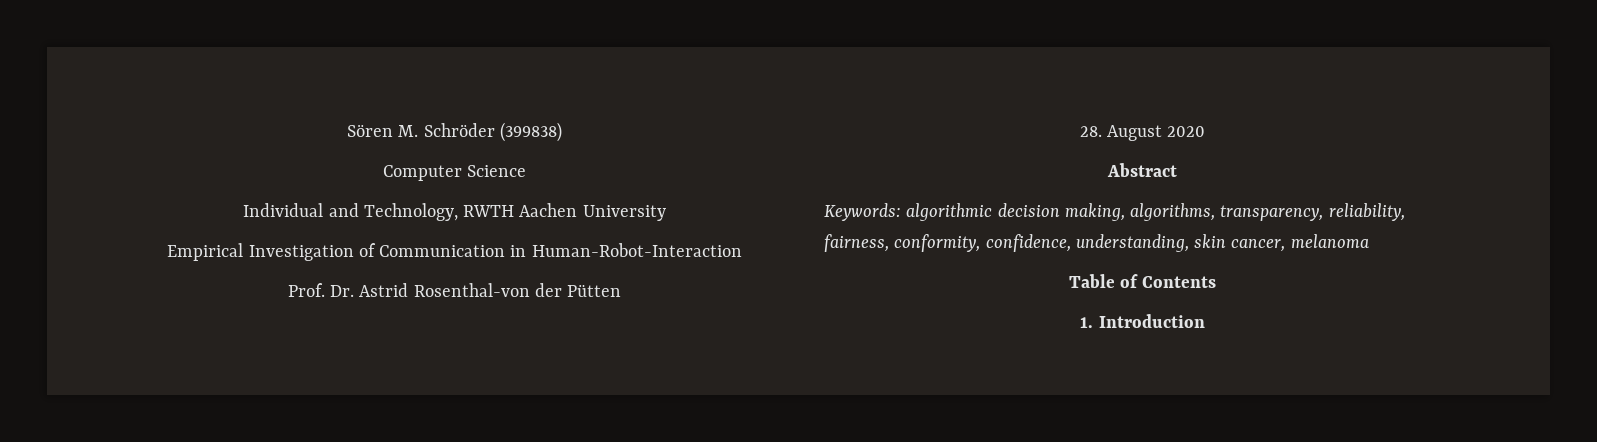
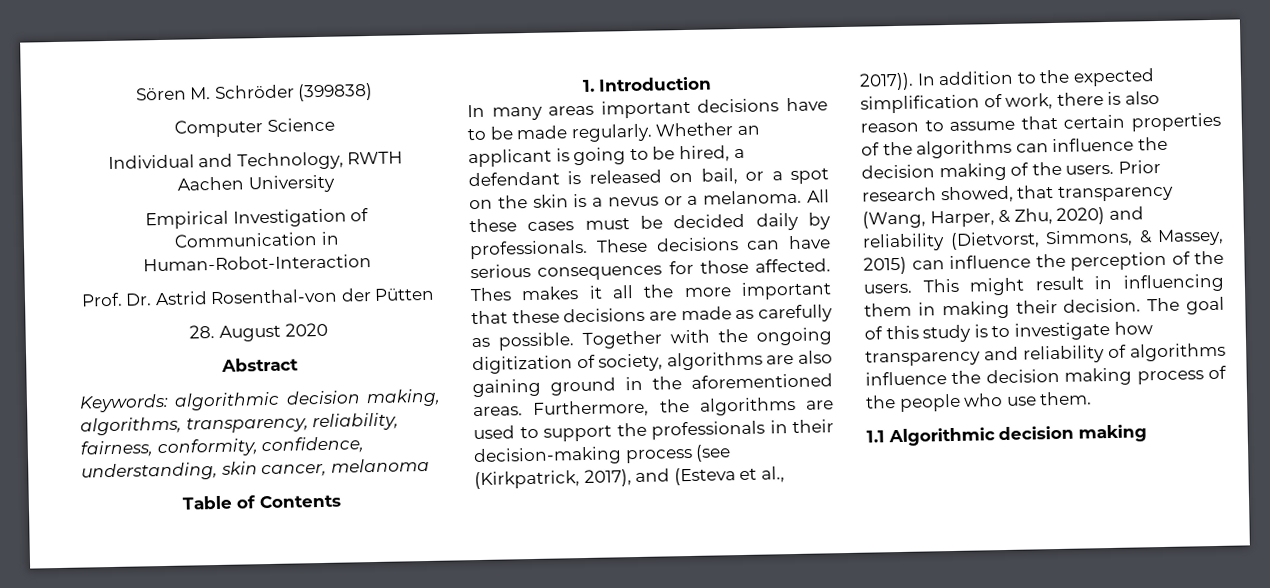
+ In many areas important decisions have to be made regularly. Whether an applicant is going to be hired, a defendant is released on bail, or a spot on the skin is a nevus or a melanoma. All these cases must be decided daily by professionals. These decisions can have serious consequences for those affected. Thes makes it all the more important that these decisions are made as carefully as possible. Together with the ongoing digitization of society, algorithms are also gaining ground in the aforementioned areas. Furthermore, the algorithms are used to support the professionals in their decision-making process (see (Kirkpatrick, 2017), and (Esteva et al., 2017)). In addition to the expected simplification of work, there is also reason to assume that certain properties of the algorithms can influence the decision making of the users. Prior research showed, that transparency (Wang, Harper, & Zhu, 2020) and reliability (Dietvorst, Simmons, & Massey, 2015) can influence the perception of the users. This might result in influencing them in making their decision. The goal of this study is to investigate how transparency and reliability of algorithms influence the decision making process of the people who use them.
+ 1.1 Algorithmic decision making

